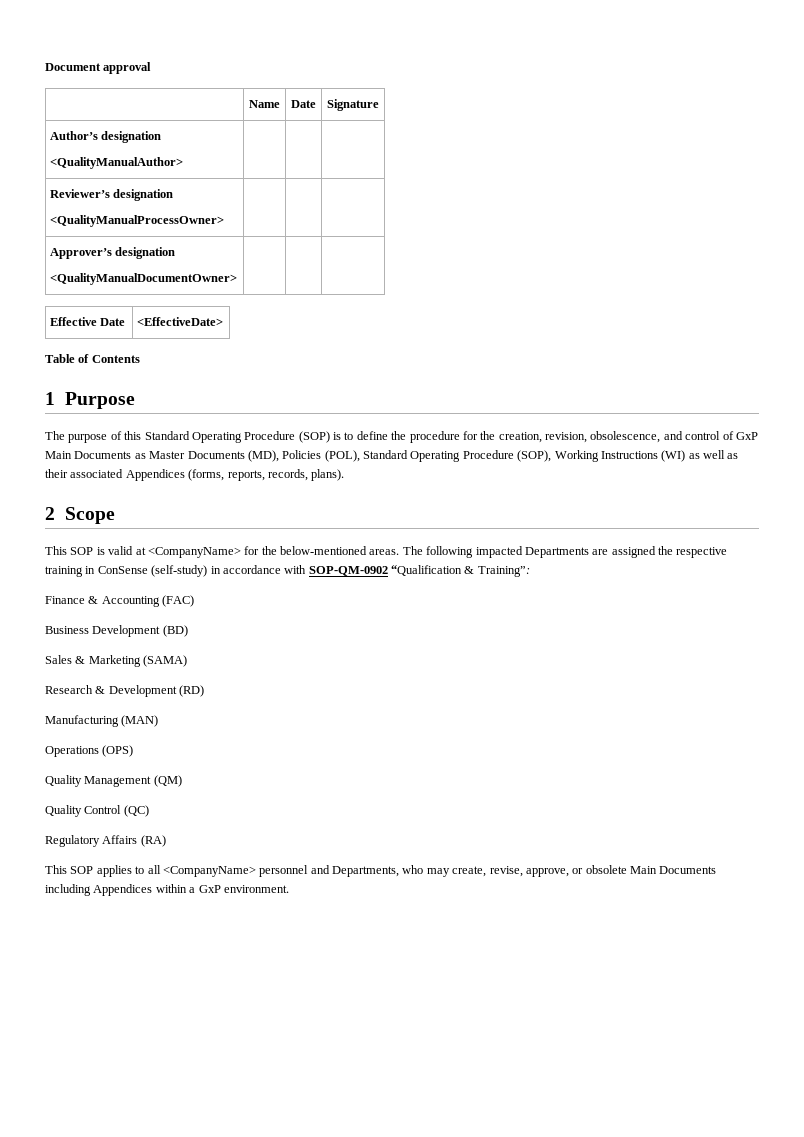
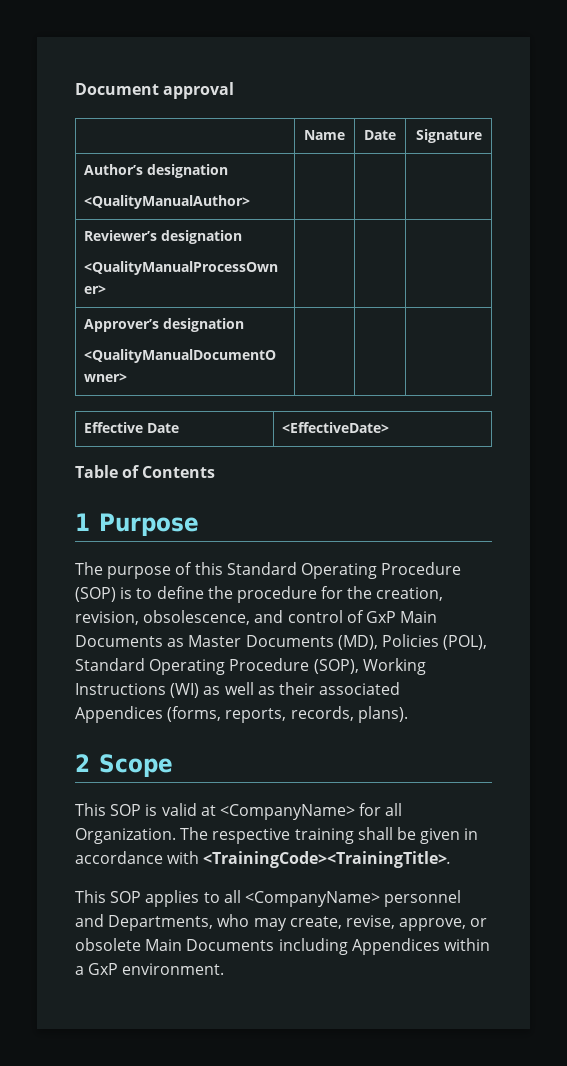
- This SOP is valid at <CompanyName> for the below-mentioned areas. The following impacted Departments are assigned the respective training in ConSense (self-study) in accordance with SOP-QM-0902 “Qualification & Training”:
- Finance & Accounting (FAC)
- Business Development (BD)
- Sales & Marketing (SAMA)
- Research & Development (RD)
- Manufacturing (MAN)
- Operations (OPS)
- Quality Management (QM)
- Quality Control (QC)
- Regulatory Affairs (RA)
+ This SOP is valid at <CompanyName> for all Organization. The respective training shall be given in accordance with <TrainingCode><TrainingTitle>.

